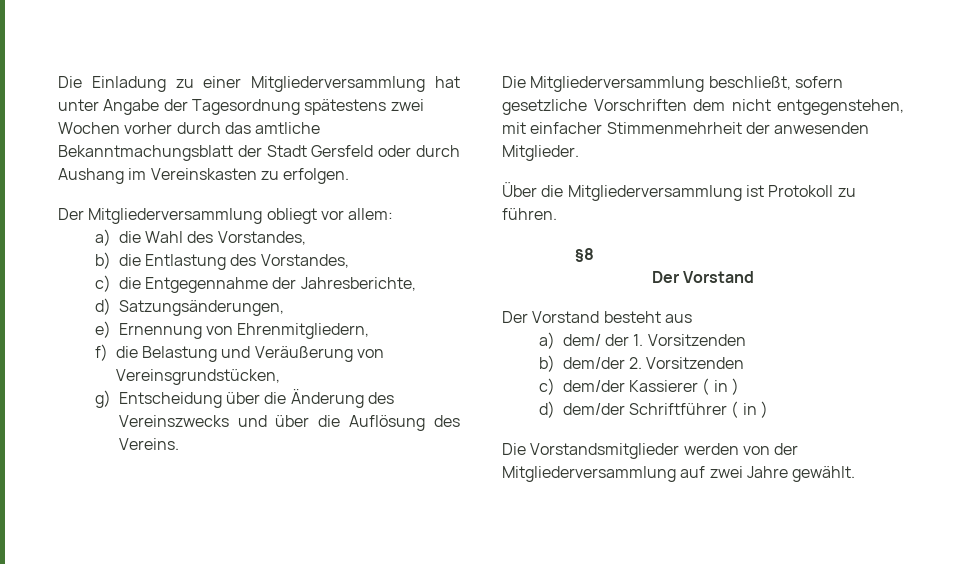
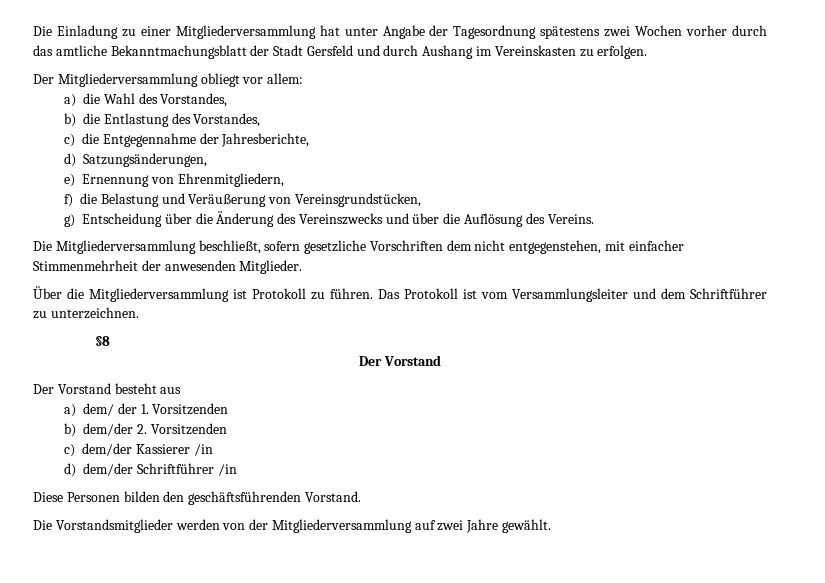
- Die Einladung zu einer Mitgliederversammlung hat unter Angabe der Tagesordnung spätestens zwei Wochen vorher durch das amtliche Bekanntmachungsblatt der Stadt Gersfeld oder durch Aushang im Vereinskasten zu erfolgen.
+ Die Einladung zu einer Mitgliederversammlung hat unter Angabe der Tagesordnung spätestens zwei Wochen vorher durch das amtliche Bekanntmachungsblatt der Stadt Gersfeld und durch Aushang im Vereinskasten zu erfolgen.
+ Das Protokoll ist vom Versammlungsleiter und dem Schriftführer zu unterzeichnen.
- c) dem/der Kassierer ( in )
+ c) dem/der Kassierer /in
- d) dem/der Schriftführer ( in )
+ d) dem/der Schriftführer /in
+ Diese Personen bilden den geschäftsführenden Vorstand.

